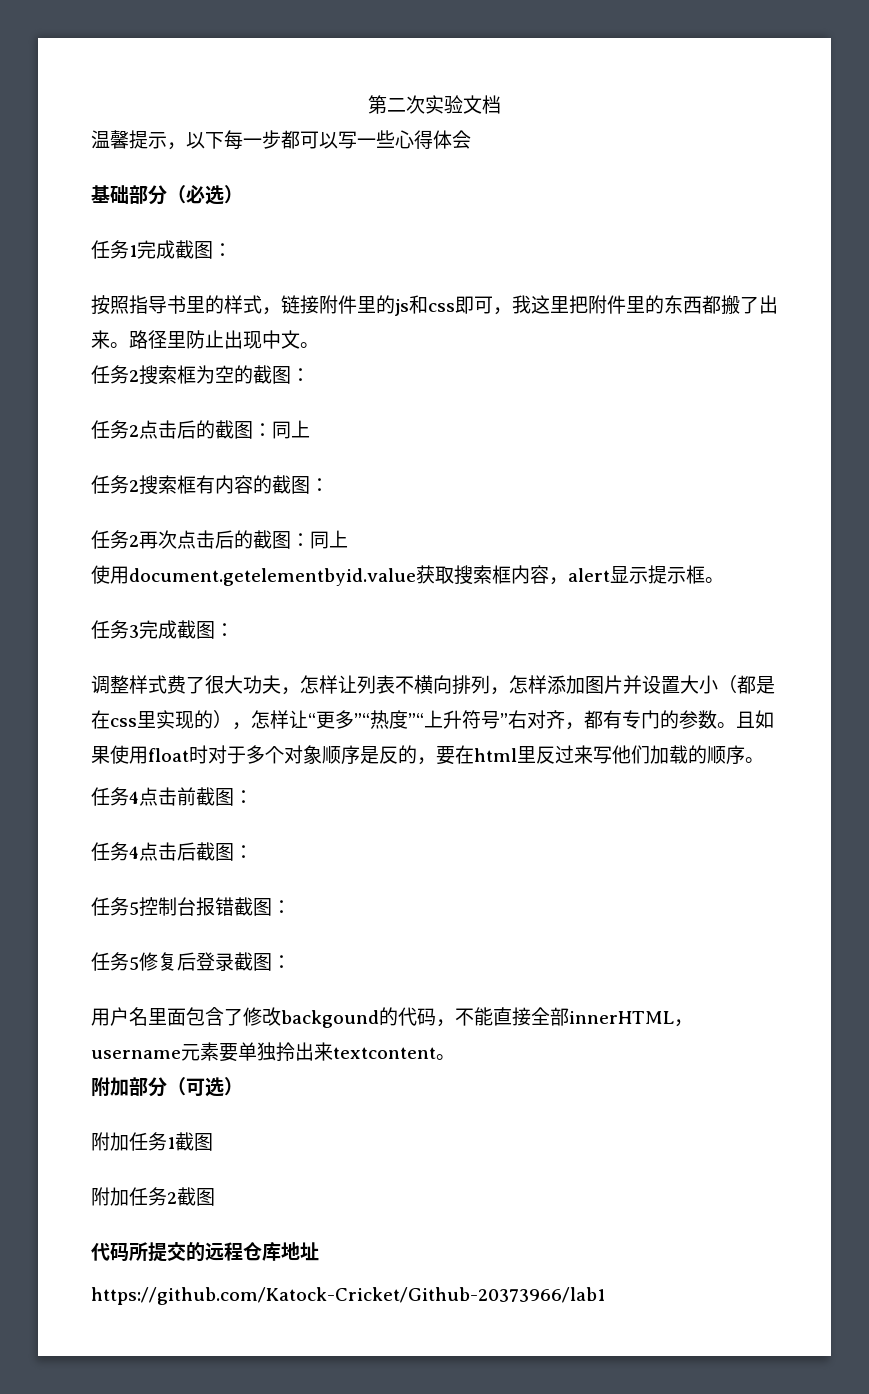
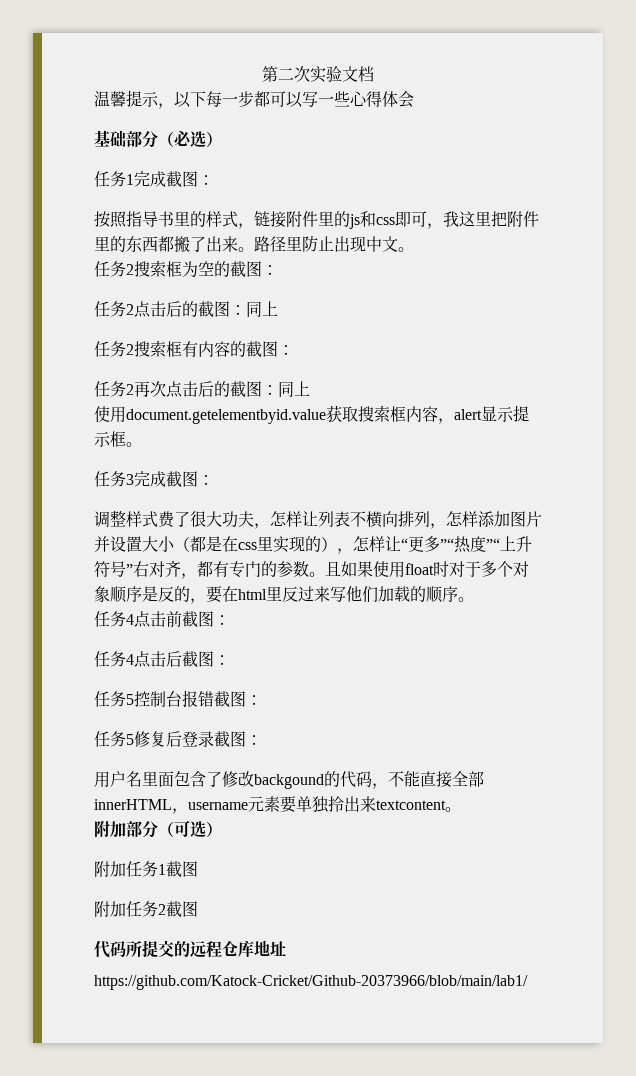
- https://github.com/Katock-Cricket/Github-20373966/lab1
+ https://github.com/Katock-Cricket/Github-20373966/blob/main/lab1/

